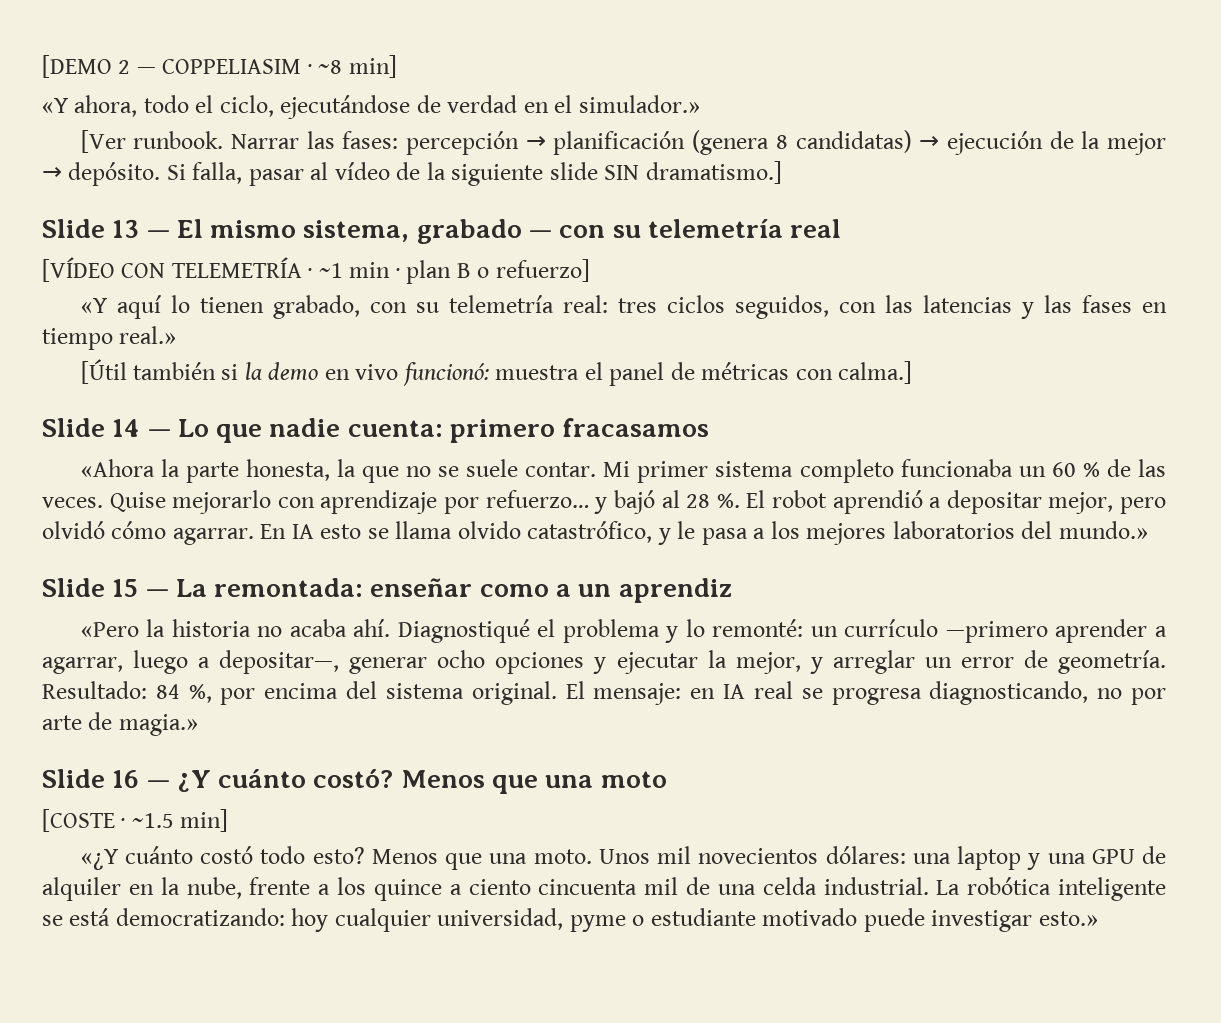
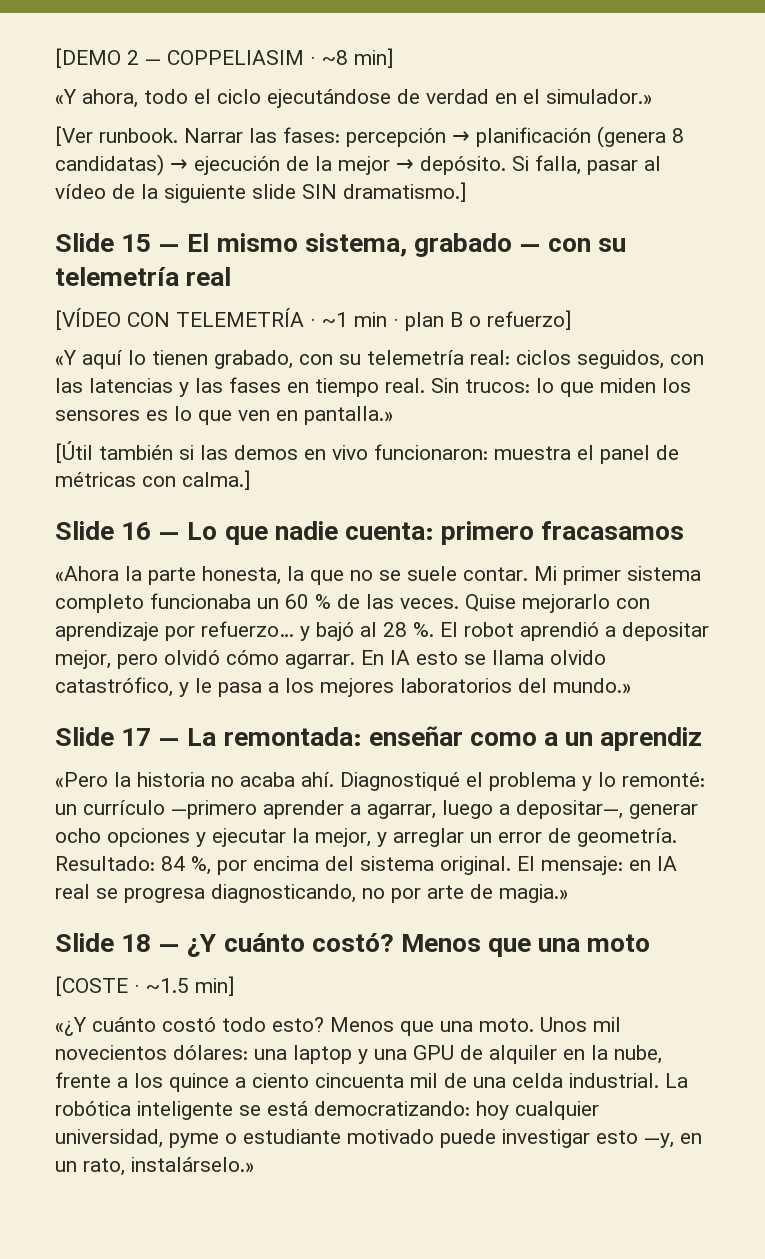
- «Y ahora, todo el ciclo, ejecutándose de verdad en el simulador.»
+ «Y ahora, todo el ciclo ejecutándose de verdad en el simulador.»
- Slide 13 — El mismo sistema, grabado — con su telemetría real
+ Slide 15 — El mismo sistema, grabado — con su telemetría real
- «Y aquí lo tienen grabado, con su telemetría real: tres ciclos seguidos, con las latencias y las fases en tiempo real.»
+ «Y aquí lo tienen grabado, con su telemetría real: ciclos seguidos, con las latencias y las fases en tiempo real. Sin trucos: lo que miden los sensores es lo que ven en pantalla.»
- [Útil también si la demo en vivo funcionó: muestra el panel de métricas con calma.]
+ [Útil también si las demos en vivo funcionaron: muestra el panel de métricas con calma.]
- Slide 14 — Lo que nadie cuenta: primero fracasamos
+ Slide 16 — Lo que nadie cuenta: primero fracasamos
- Slide 15 — La remontada: enseñar como a un aprendiz
+ Slide 17 — La remontada: enseñar como a un aprendiz
- Slide 16 — ¿Y cuánto costó?
+ Slide 18 — ¿Y cuánto costó?
- La robótica inteligente se está democratizando: hoy cualquier universidad, pyme o estudiante motivado puede investigar esto.»
+ La robótica inteligente se está democratizando: hoy cualquier universidad, pyme o estudiante motivado puede investigar esto —y, en un rato, instalárselo.»

